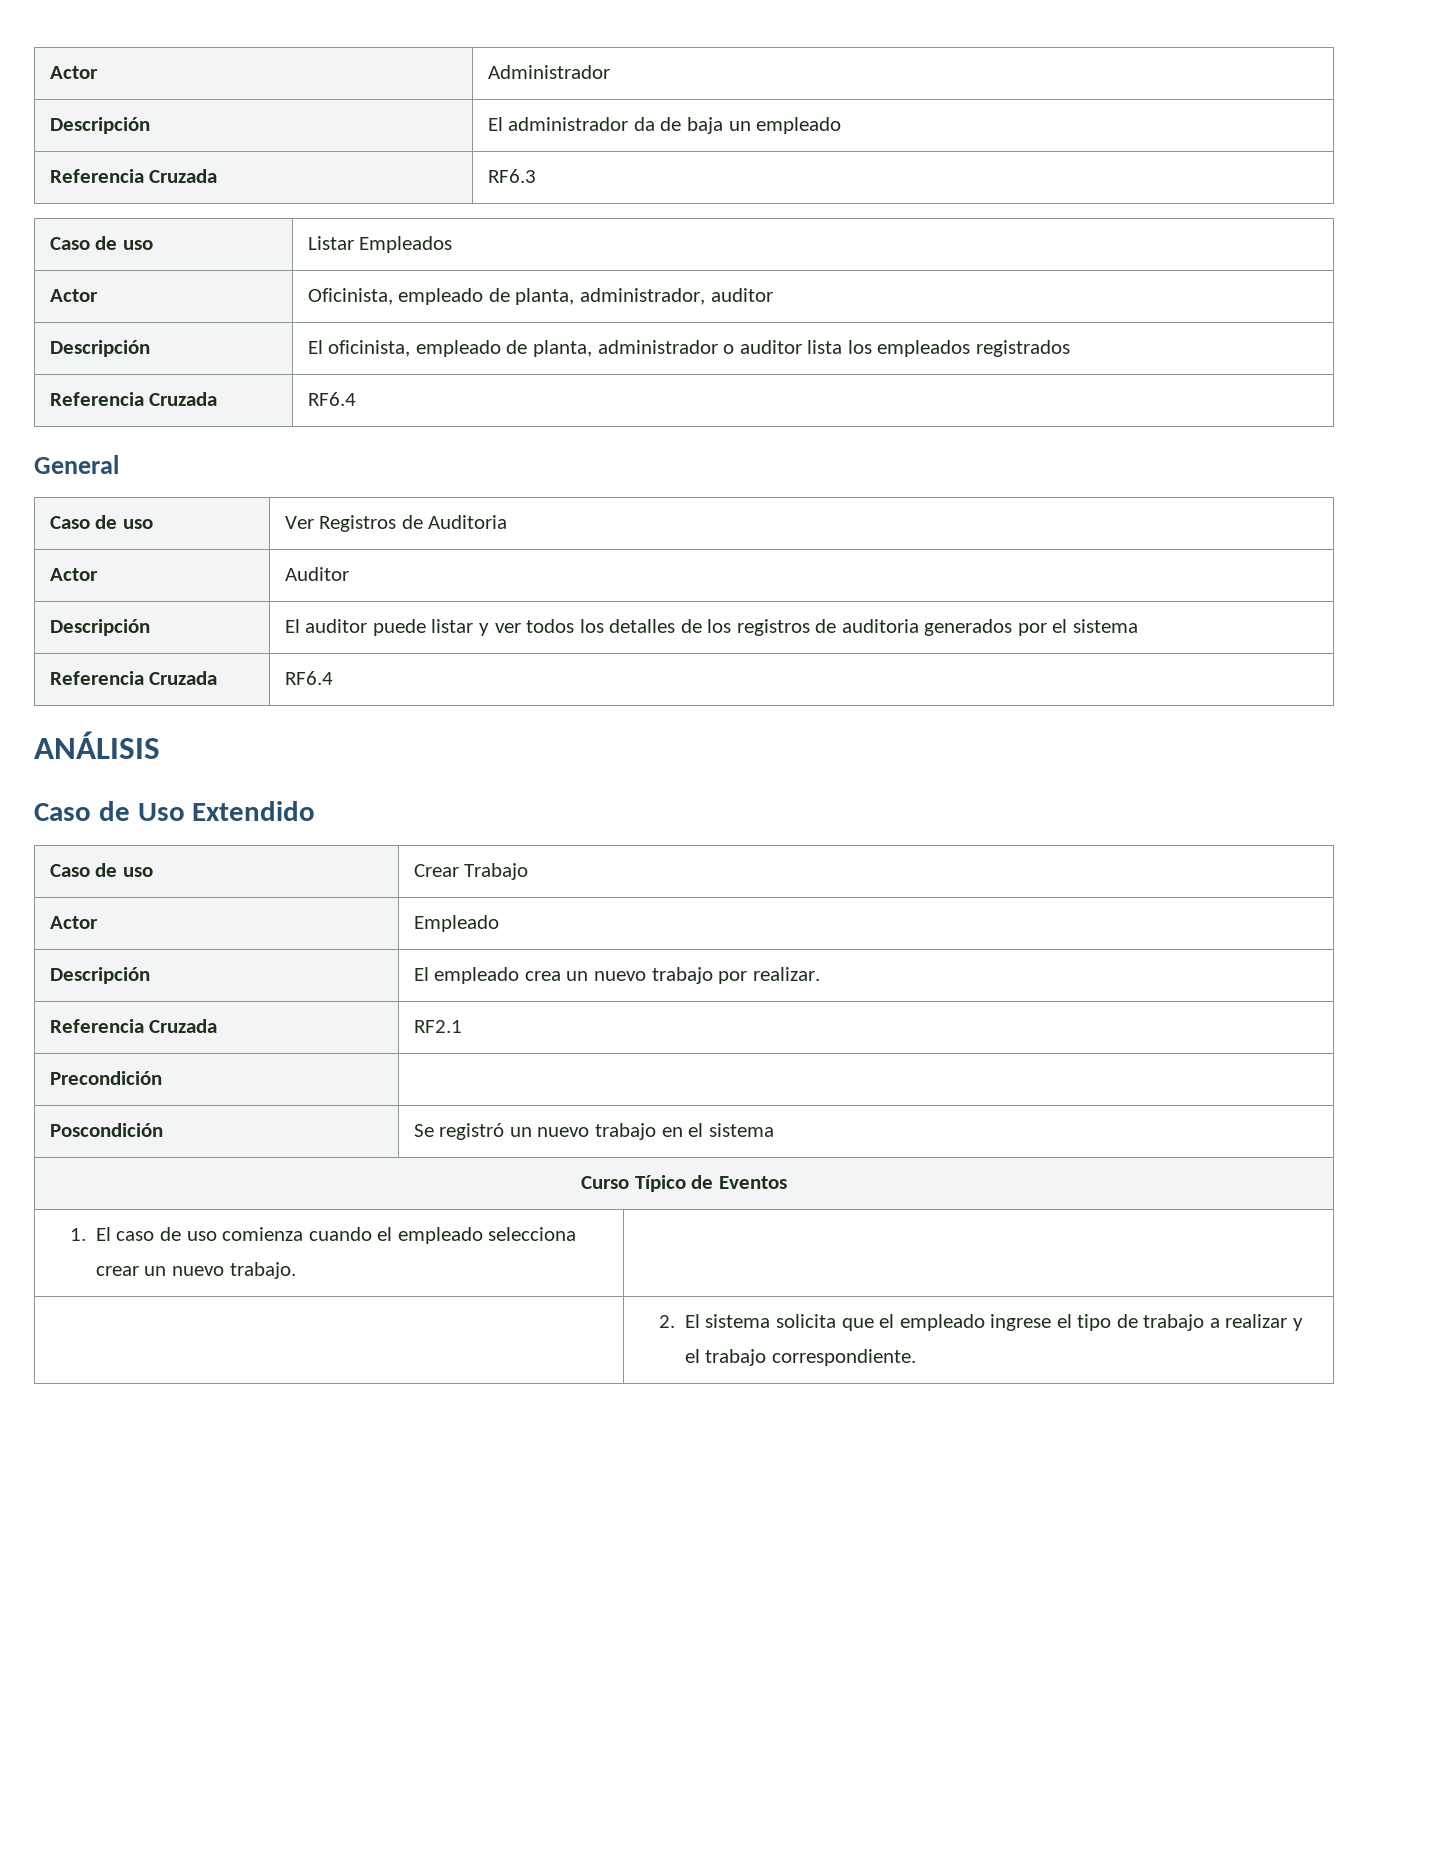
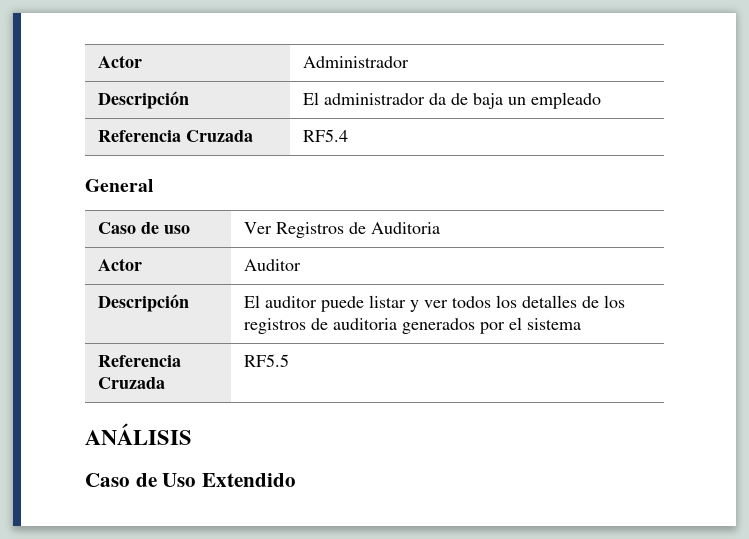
- Referencia Cruzada | RF6.3
- Caso de uso | Listar Empleados
- Actor | Oficinista, empleado de planta, administrador, auditor
- Descripción | El oficinista, empleado de planta, administrador o auditor lista los empleados registrados
- Referencia Cruzada | RF6.4
+ Referencia Cruzada | RF5.4
  Descripción | El auditor puede listar y ver todos los detalles de los registros de auditoria generados por el sistema
- Referencia Cruzada | RF6.4
+ Referencia Cruzada | RF5.5
- Caso de uso | Crear Trabajo
- Actor | Empleado
- Descripción | El empleado crea un nuevo trabajo por realizar.
- Referencia Cruzada | RF2.1
- Precondición |
- Poscondición | Se registró un nuevo trabajo en el sistema
- Curso Típico de Eventos
- 1. El caso de uso comienza cuando el empleado selecciona crear un nuevo trabajo. |
- | 2. El sistema solicita que el empleado ingrese el tipo de trabajo a realizar y el trabajo correspondiente.

